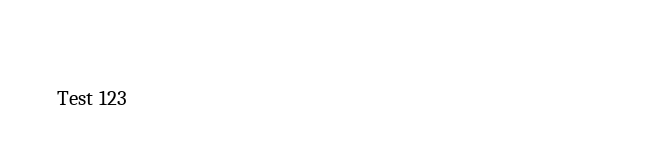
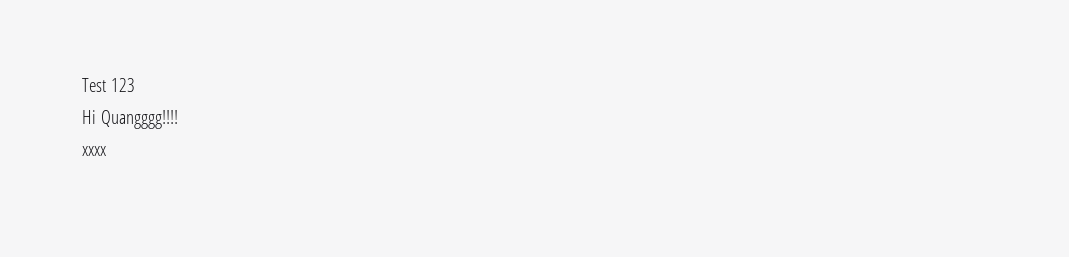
+ Hi Quangggg!!!!
+ xxxx

